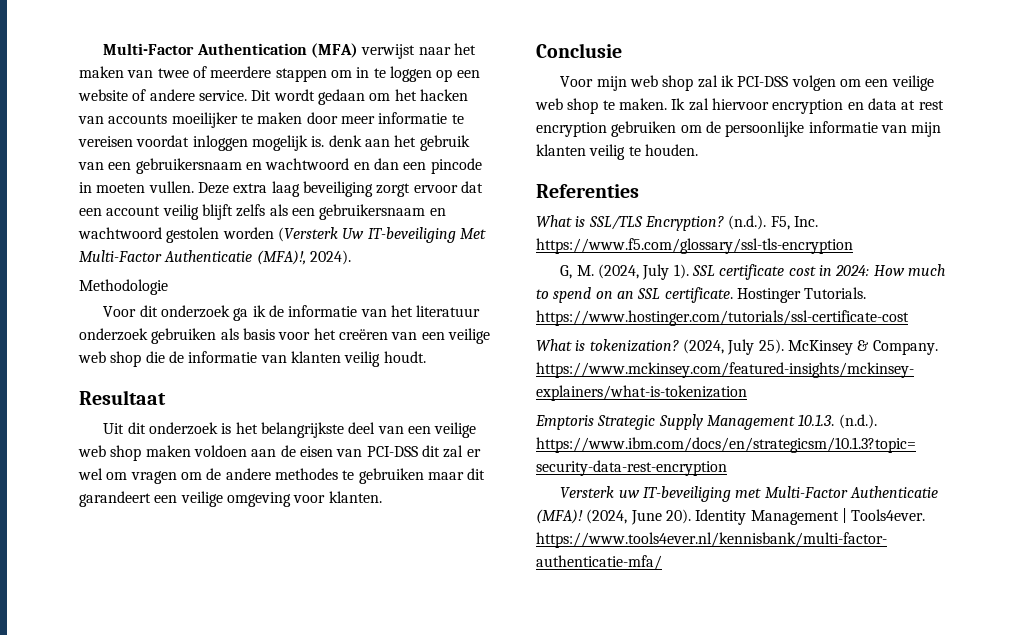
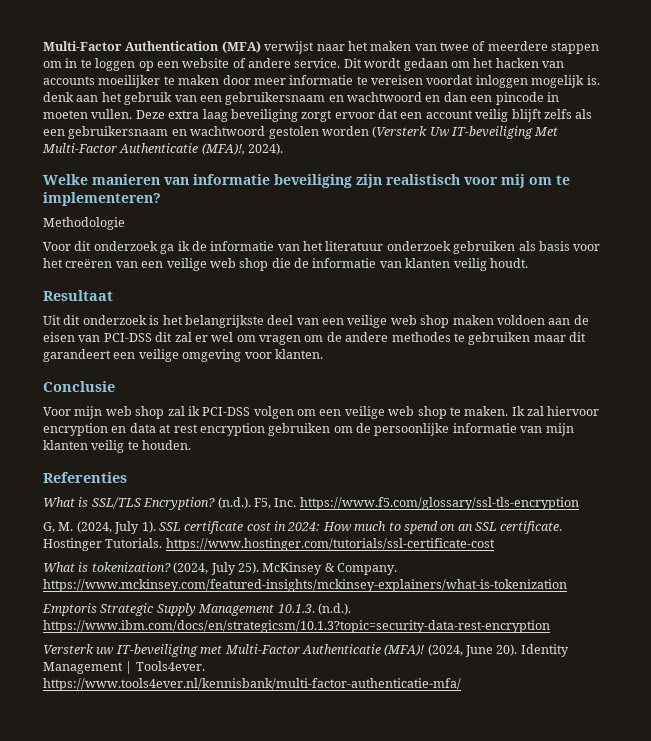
+ Welke manieren van informatie beveiliging zijn realistisch voor mij om te implementeren?

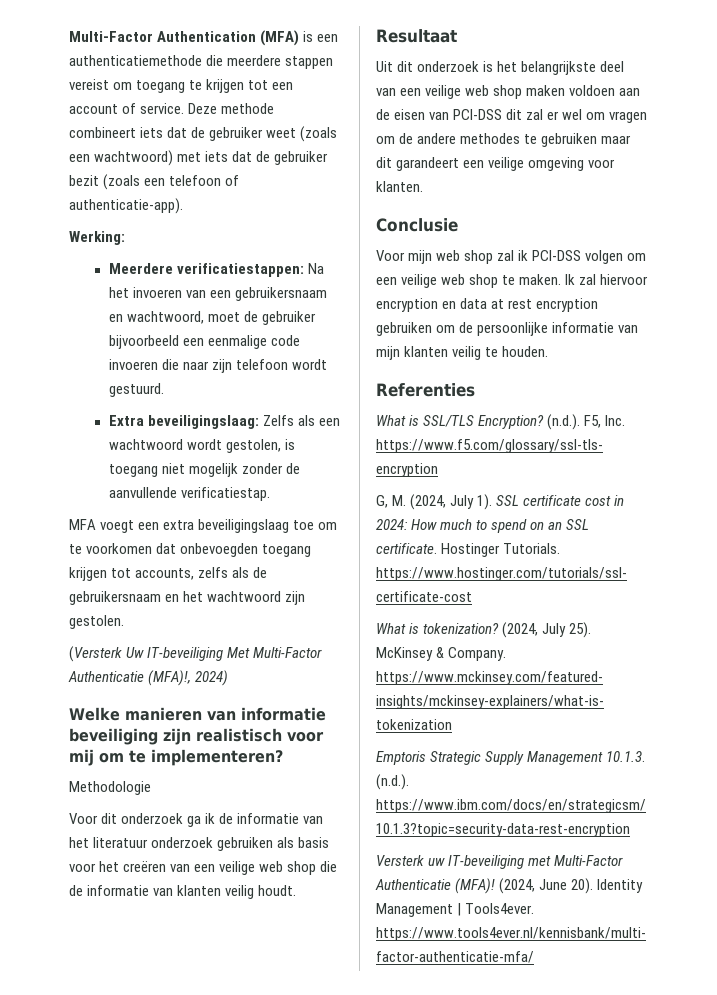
- Multi-Factor Authentication (MFA) verwijst naar het maken van twee of meerdere stappen om in te loggen op een website of andere service. Dit wordt gedaan om het hacken van accounts moeilijker te maken door meer informatie te vereisen voordat inloggen mogelijk is. denk aan het gebruik van een gebruikersnaam en wachtwoord en dan een pincode in moeten vullen. Deze extra laag beveiliging zorgt ervoor dat een account veilig blijft zelfs als een gebruikersnaam en wachtwoord gestolen worden (Versterk Uw IT-beveiliging Met Multi-Factor Authenticatie (MFA)!, 2024).
+ Multi-Factor Authentication (MFA) is een authenticatiemethode die meerdere stappen vereist om toegang te krijgen tot een account of service. Deze methode combineert iets dat de gebruiker weet (zoals een wachtwoord) met iets dat de gebruiker bezit (zoals een telefoon of authenticatie-app).
+ Werking:
+ Meerdere verificatiestappen: Na het invoeren van een gebruikersnaam en wachtwoord, moet de gebruiker bijvoorbeeld een eenmalige code invoeren die naar zijn telefoon wordt gestuurd.
+ Extra beveiligingslaag: Zelfs als een wachtwoord wordt gestolen, is toegang niet mogelijk zonder de aanvullende verificatiestap.
+ MFA voegt een extra beveiligingslaag toe om te voorkomen dat onbevoegden toegang krijgen tot accounts, zelfs als de gebruikersnaam en het wachtwoord zijn gestolen.
+ (Versterk Uw IT-beveiliging Met Multi-Factor Authenticatie (MFA)!, 2024)

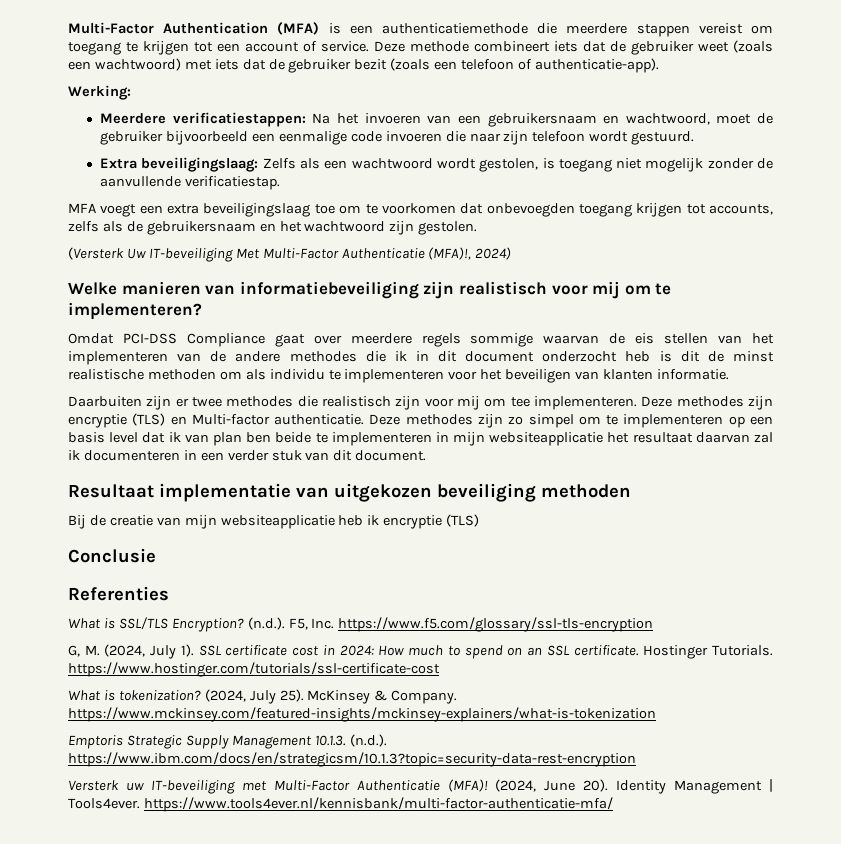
- Welke manieren van informatie beveiliging zijn realistisch voor mij om te implementeren?
+ Welke manieren van informatiebeveiliging zijn realistisch voor mij om te implementeren?
- Methodologie
- Voor dit onderzoek ga ik de informatie van het literatuur onderzoek gebruiken als basis voor het creëren van een veilige web shop die de informatie van klanten veilig houdt.
- Resultaat
- Uit dit onderzoek is het belangrijkste deel van een veilige web shop maken voldoen aan de eisen van PCI-DSS dit zal er wel om vragen om de andere methodes te gebruiken maar dit garandeert een veilige omgeving voor klanten.
+ Omdat PCI-DSS Compliance gaat over meerdere regels sommige waarvan de eis stellen van het implementeren van de andere methodes die ik in dit document onderzocht heb is dit de minst realistische methoden om als individu te implementeren voor het beveiligen van klanten informatie.
+ Daarbuiten zijn er twee methodes die realistisch zijn voor mij om tee implementeren. Deze methodes zijn encryptie (TLS) en Multi-factor authenticatie. Deze methodes zijn zo simpel om te implementeren op een basis level dat ik van plan ben beide te implementeren in mijn websiteapplicatie het resultaat daarvan zal ik documenteren in een verder stuk van dit document.
+ Resultaat implementatie van uitgekozen beveiliging methoden
+ Bij de creatie van mijn websiteapplicatie heb ik encryptie (TLS)
  Conclusie
- Voor mijn web shop zal ik PCI-DSS volgen om een veilige web shop te maken. Ik zal hiervoor encryption en data at rest encryption gebruiken om de persoonlijke informatie van mijn klanten veilig te houden.

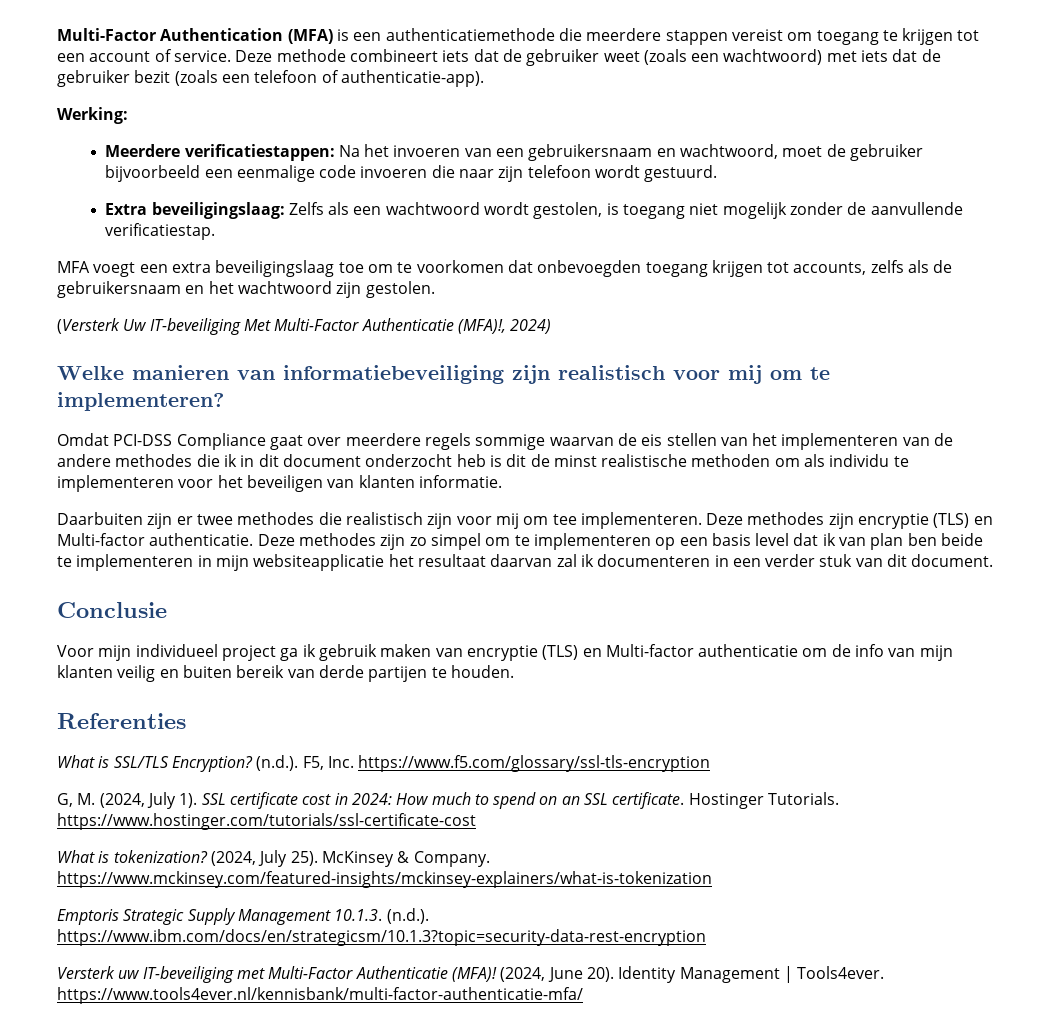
- Resultaat implementatie van uitgekozen beveiliging methoden
- Bij de creatie van mijn websiteapplicatie heb ik encryptie (TLS)
  Conclusie
+ Voor mijn individueel project ga ik gebruik maken van encryptie (TLS) en Multi-factor authenticatie om de info van mijn klanten veilig en buiten bereik van derde partijen te houden.

